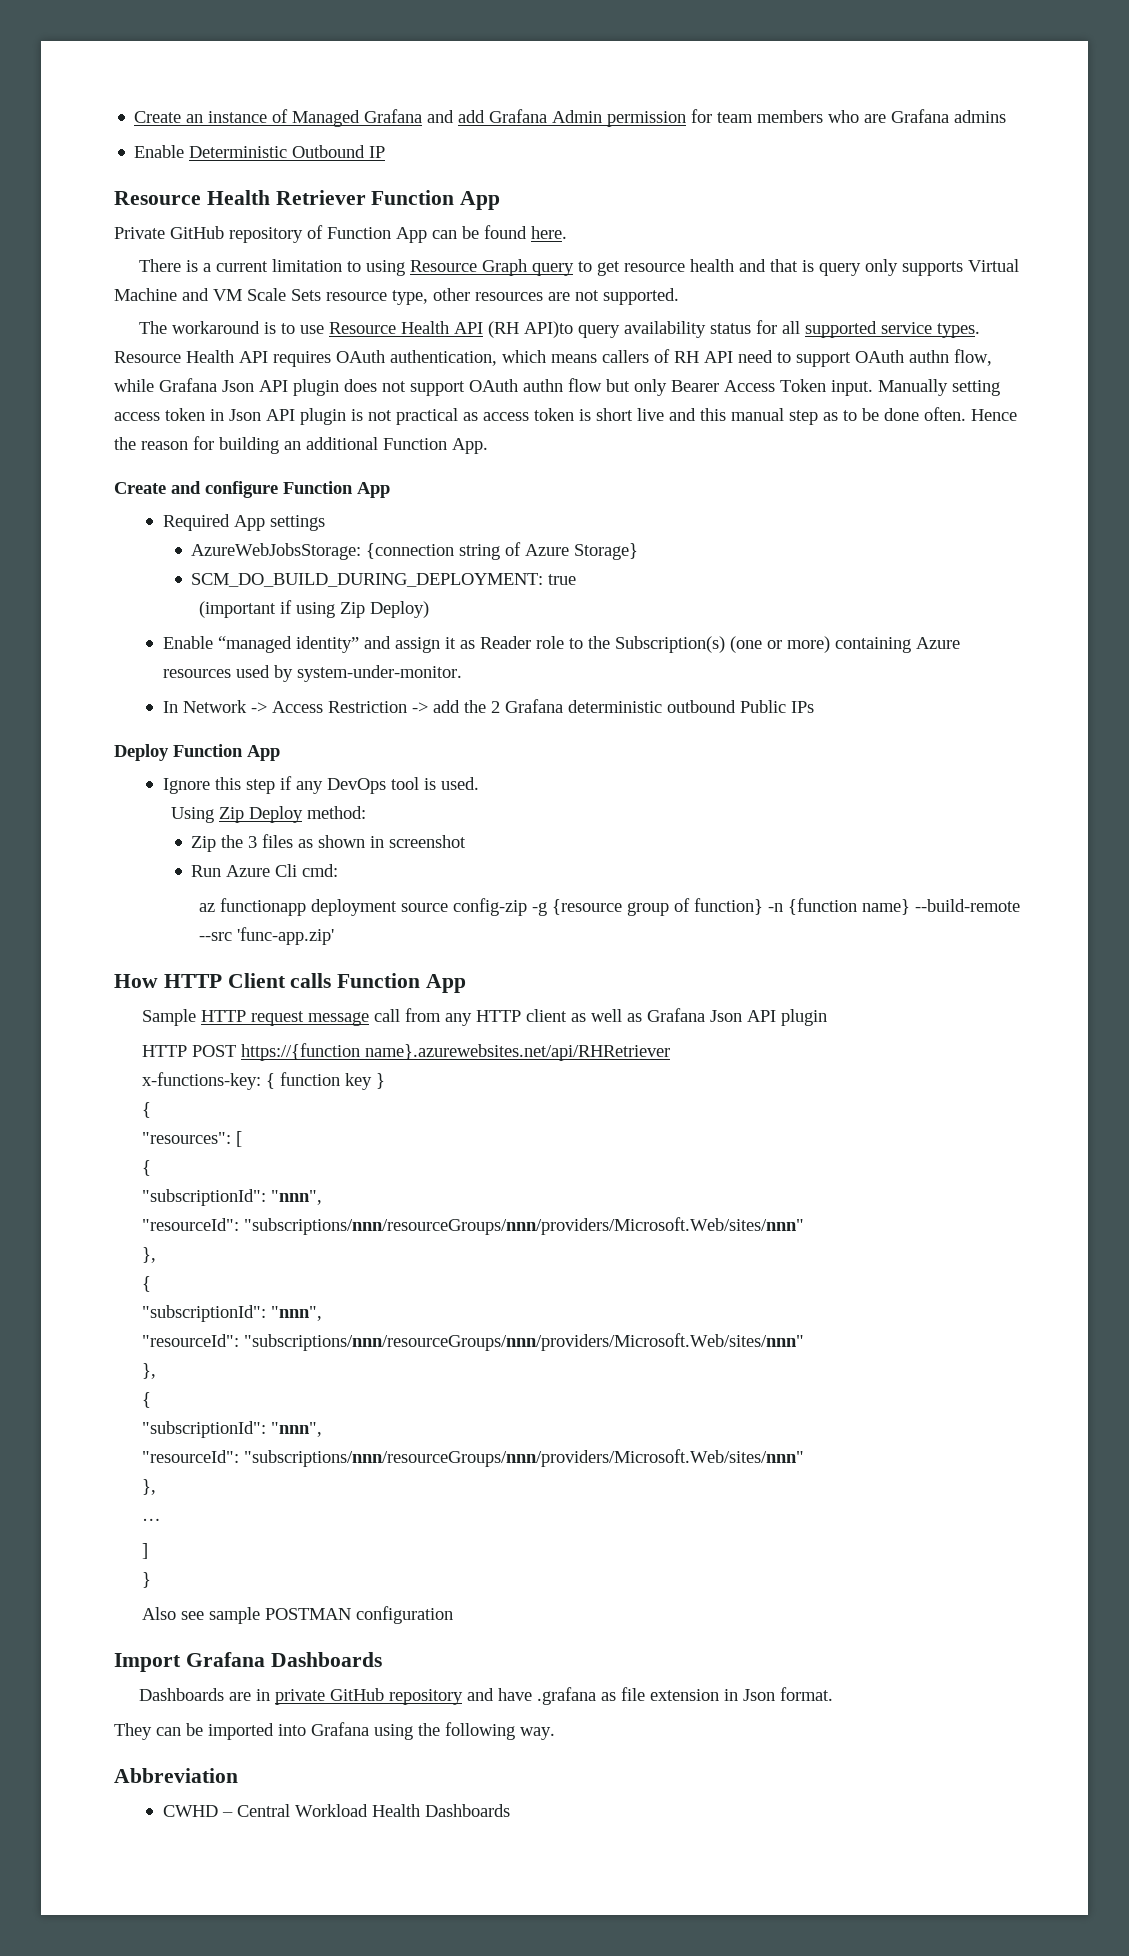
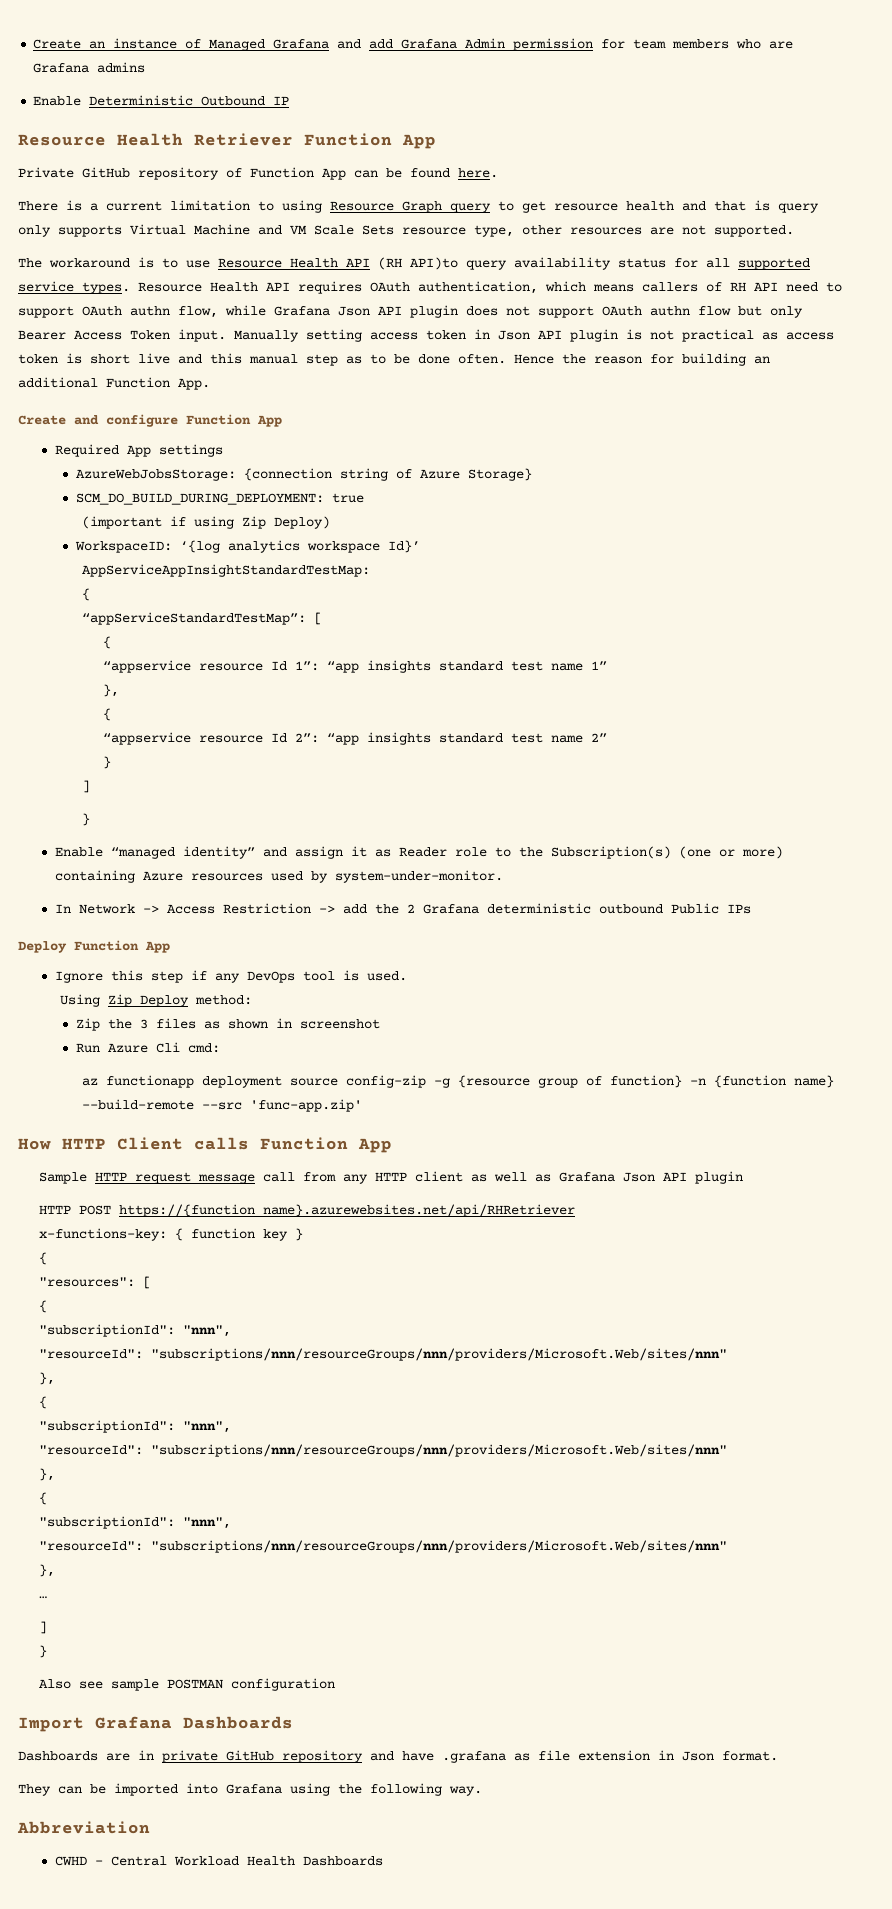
+ WorkspaceID: ‘{log analytics workspace Id}’
+ AppServiceAppInsightStandardTestMap:
+ {
+ “appServiceStandardTestMap”: [
+ {
+ “appservice resource Id 1”: “app insights standard test name 1”
+ },
+ {
+ “appservice resource Id 2”: “app insights standard test name 2”
+ }
+ ]
+ }

